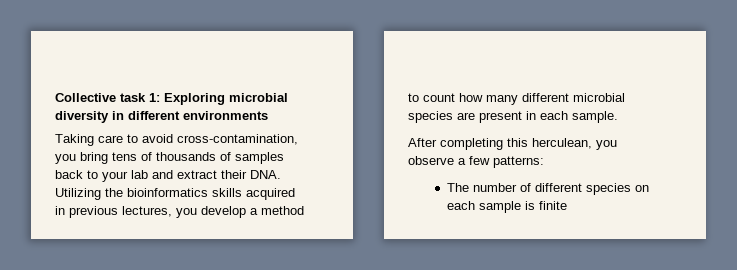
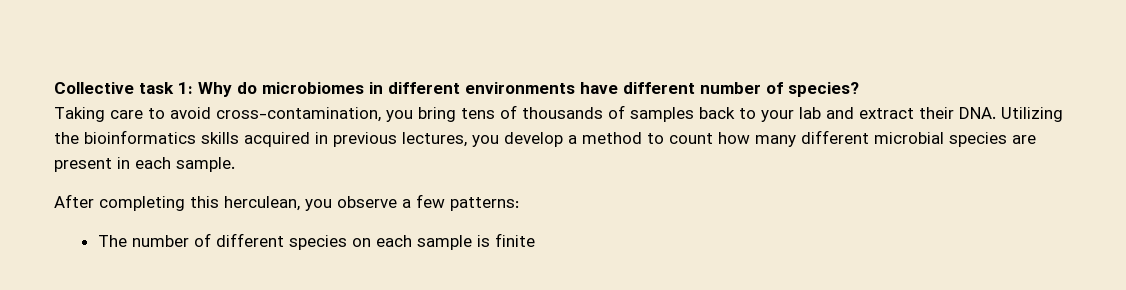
- Collective task 1: Exploring microbial diversity in different environments
+ Collective task 1: Why do microbiomes in different environments have different number of species?

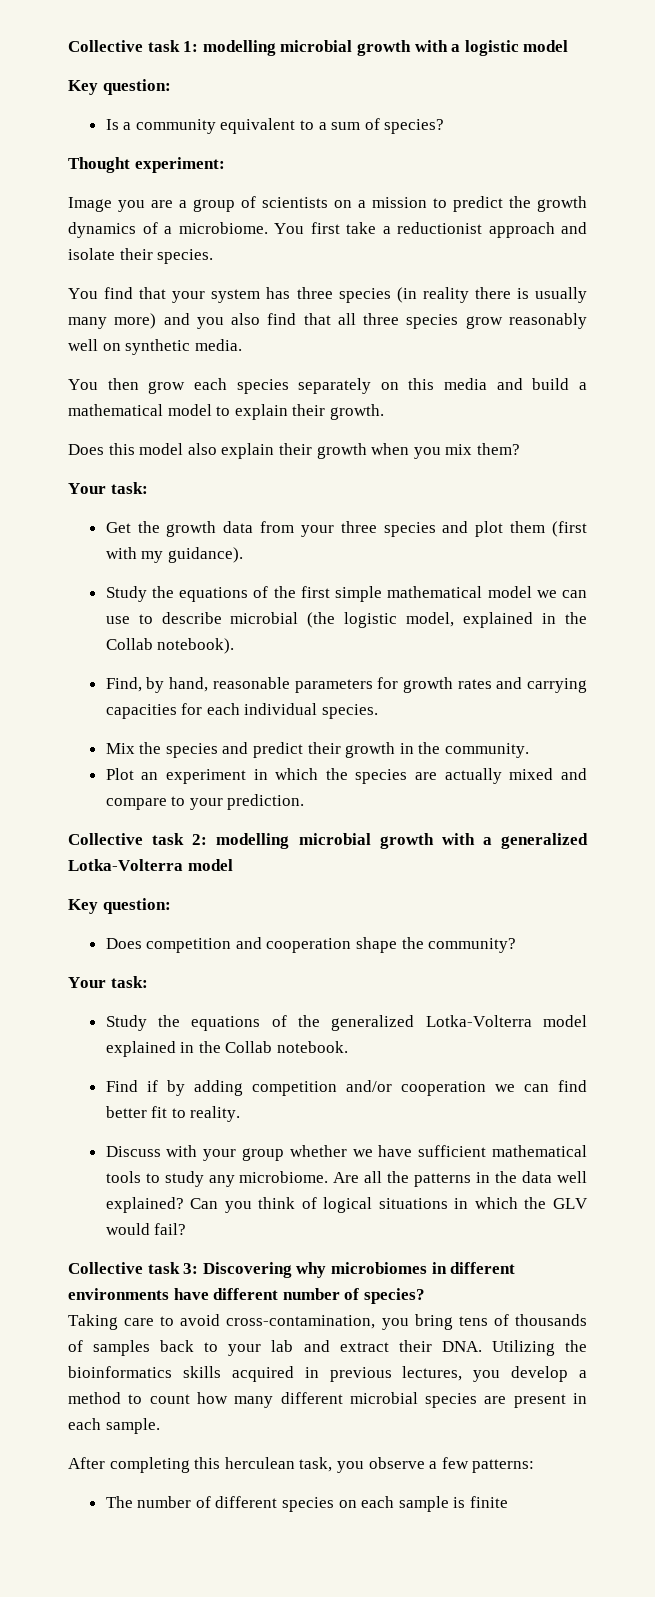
- Collective task 1: Why do microbiomes in different environments have different number of species?
+ Collective task 1: modelling microbial growth with a logistic model
+ Key question:
+ Is a community equivalent to a sum of species?
+ Thought experiment:
+ Image you are a group of scientists on a mission to predict the growth dynamics of a microbiome. You first take a reductionist approach and isolate their species.
+ You find that your system has three species (in reality there is usually many more) and you also find that all three species grow reasonably well on synthetic media.
+ You then grow each species separately on this media and build a mathematical model to explain their growth.
+ Does this model also explain their growth when you mix them?
+ Your task:
+ Get the growth data from your three species and plot them (first with my guidance).
+ Study the equations of the first simple mathematical model we can use to describe microbial (the logistic model, explained in the Collab notebook).
+ Find, by hand, reasonable parameters for growth rates and carrying capacities for each individual species.
+ Mix the species and predict their growth in the community.
+ Plot an experiment in which the species are actually mixed and compare to your prediction.
+ Collective task 2: modelling microbial growth with a generalized Lotka-Volterra model
+ Key question:
+ Does competition and cooperation shape the community?
+ Your task:
+ Study the equations of the generalized Lotka-Volterra model explained in the Collab notebook.
+ Find if by adding competition and/or cooperation we can find better fit to reality.
+ Discuss with your group whether we have sufficient mathematical tools to study any microbiome. Are all the patterns in the data well explained? Can you think of logical situations in which the GLV would fail?
+ Collective task 3: Discovering why microbiomes in different environments have different number of species?
- After completing this herculean, you observe a few patterns:
+ After completing this herculean task, you observe a few patterns:

